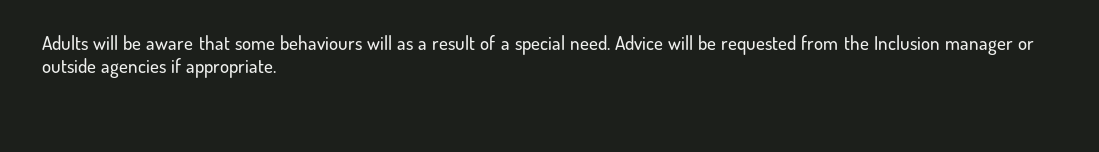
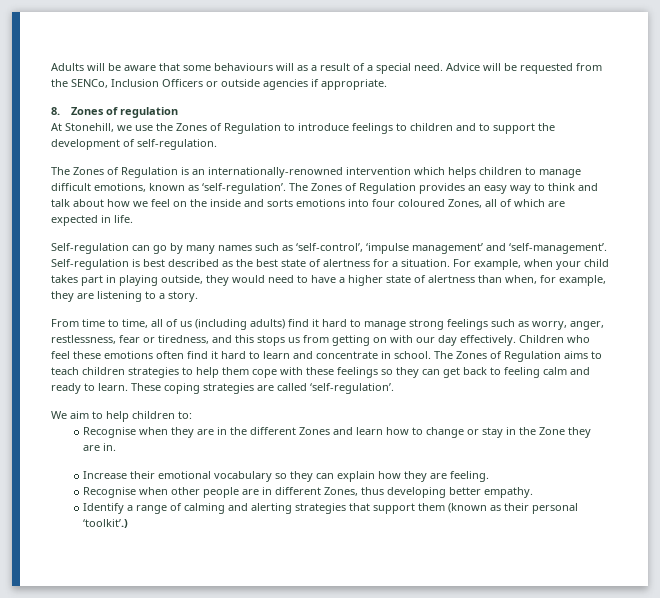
- Advice will be requested from the Inclusion manager or outside agencies if appropriate.
+ Advice will be requested from the SENCo, Inclusion Officers or outside agencies if appropriate.
+ 8. Zones of regulation
+ At Stonehill, we use the Zones of Regulation to introduce feelings to children and to support the development of self-regulation.
+ The Zones of Regulation is an internationally-renowned intervention which helps children to manage difficult emotions, known as ‘self-regulation’. The Zones of Regulation provides an easy way to think and talk about how we feel on the inside and sorts emotions into four coloured Zones, all of which are expected in life.
+ Self-regulation can go by many names such as ‘self-control’, ‘impulse management’ and ‘self-management’. Self-regulation is best described as the best state of alertness for a situation. For example, when your child takes part in playing outside, they would need to have a higher state of alertness than when, for example, they are listening to a story.
+ From time to time, all of us (including adults) find it hard to manage strong feelings such as worry, anger, restlessness, fear or tiredness, and this stops us from getting on with our day effectively. Children who feel these emotions often find it hard to learn and concentrate in school. The Zones of Regulation aims to teach children strategies to help them cope with these feelings so they can get back to feeling calm and ready to learn. These coping strategies are called ‘self-regulation’.
+ We aim to help children to:
+ Recognise when they are in the different Zones and learn how to change or stay in the Zone they are in.
+ Increase their emotional vocabulary so they can explain how they are feeling.
+ Recognise when other people are in different Zones, thus developing better empathy.
+ Identify a range of calming and alerting strategies that support them (known as their personal ‘toolkit’.)

